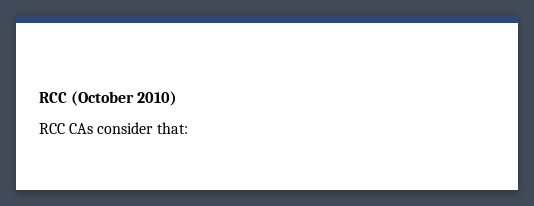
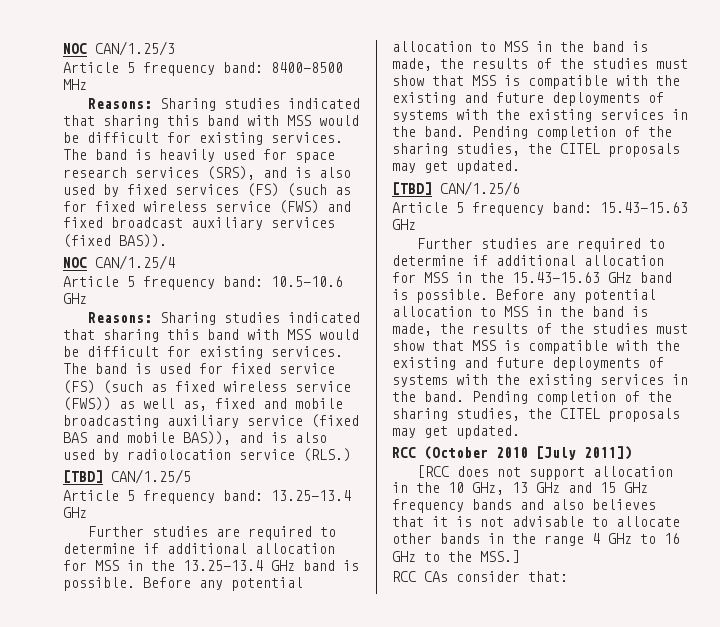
- RCC (October 2010)
+ NOC CAN/1.25/3
+ Article 5 frequency band: 8400-8500 MHz
+ Reasons: Sharing studies indicated that sharing this band with MSS would be difficult for existing services. The band is heavily used for space research services (SRS), and is also used by fixed services (FS) (such as for fixed wireless service (FWS) and fixed broadcast auxiliary services (fixed BAS)).
+ NOC CAN/1.25/4
+ Article 5 frequency band: 10.5-10.6 GHz
+ Reasons: Sharing studies indicated that sharing this band with MSS would be difficult for existing services. The band is used for fixed service (FS) (such as fixed wireless service (FWS)) as well as, fixed and mobile broadcasting auxiliary service (fixed BAS and mobile BAS)), and is also used by radiolocation service (RLS.)
+ [TBD] CAN/1.25/5
+ Article 5 frequency band: 13.25-13.4 GHz
+ Further studies are required to determine if additional allocation for MSS in the 13.25-13.4 GHz band is possible. Before any potential allocation to MSS in the band is made, the results of the studies must show that MSS is compatible with the existing and future deployments of systems with the existing services in the band. Pending completion of the sharing studies, the CITEL proposals may get updated.
+ [TBD] CAN/1.25/6
+ Article 5 frequency band: 15.43-15.63 GHz
+ Further studies are required to determine if additional allocation for MSS in the 15.43-15.63 GHz band is possible. Before any potential allocation to MSS in the band is made, the results of the studies must show that MSS is compatible with the existing and future deployments of systems with the existing services in the band. Pending completion of the sharing studies, the CITEL proposals may get updated.
+ RCC (October 2010 [July 2011])
+ [RCC does not support allocation in the 10 GHz, 13 GHz and 15 GHz frequency bands and also believes that it is not advisable to allocate other bands in the range 4 GHz to 16 GHz to the MSS.]

